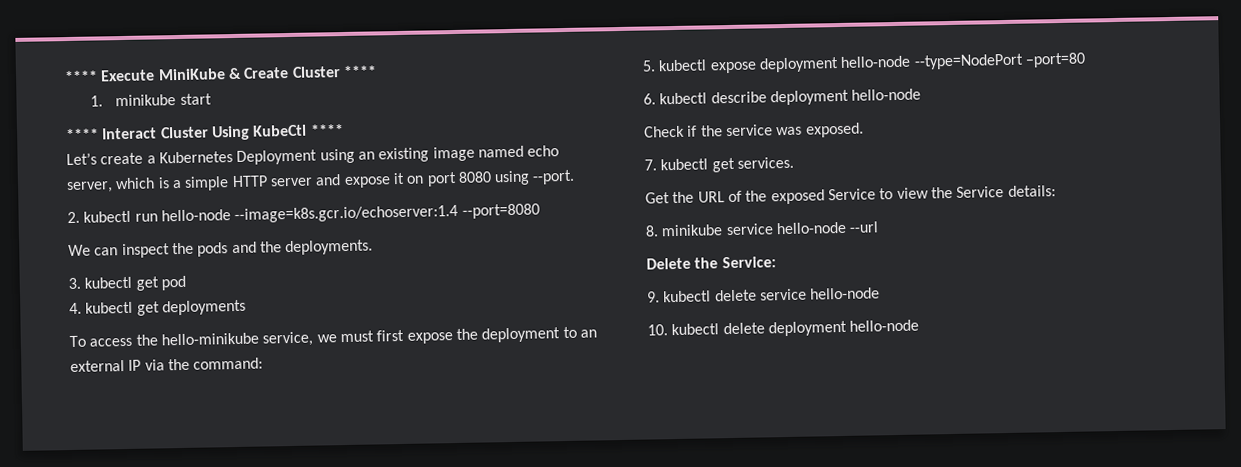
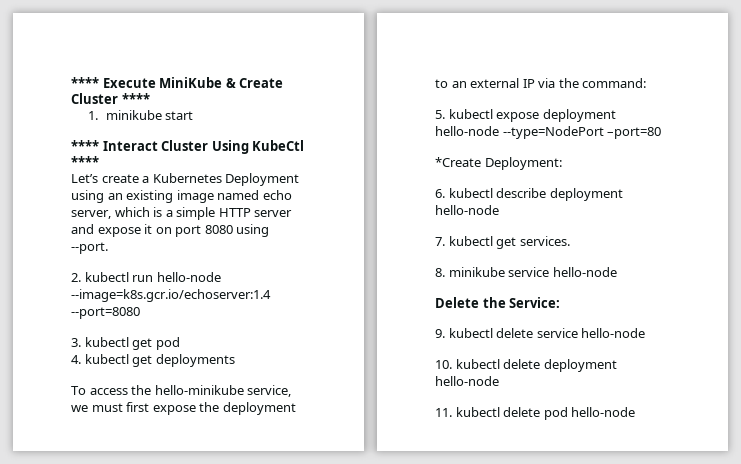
- We can inspect the pods and the deployments.
+ *Create Deployment:
- Check if the service was exposed.
  7. kubectl get services.
- Get the URL of the exposed Service to view the Service details:
- 8. minikube service hello-node --url
+ 8. minikube service hello-node
+ 11. kubectl delete pod hello-node

